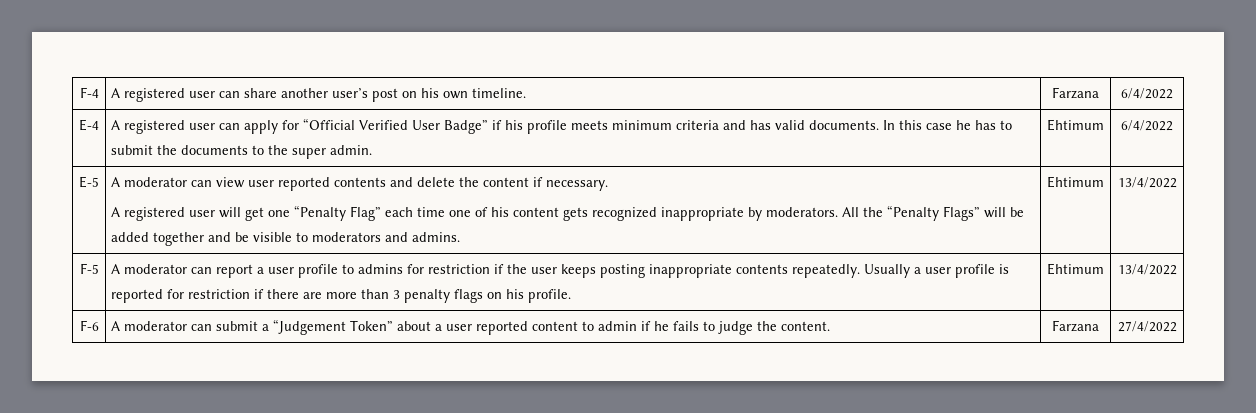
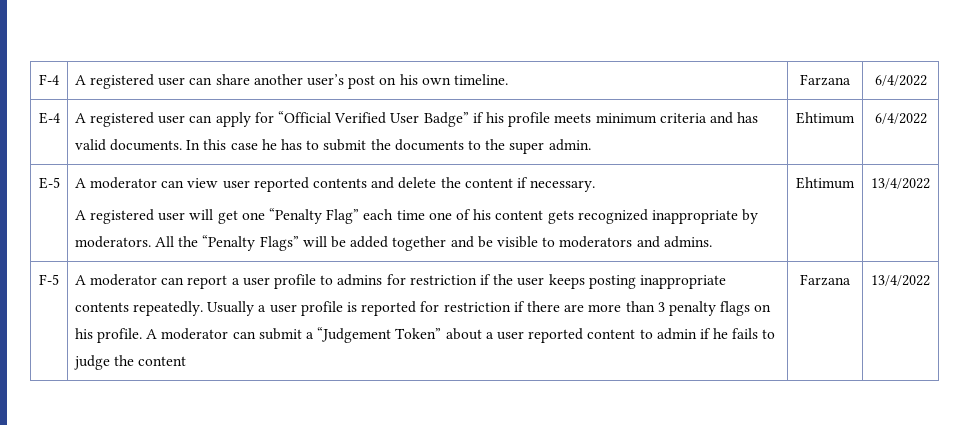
- Usually a user profile is reported for restriction if there are more than 3 penalty flags on his profile. | Ehtimum | 13/4/2022
- F-6 | A moderator can submit a “Judgement Token” about a user reported content to admin if he fails to judge the content. | Farzana | 27/4/2022
+ Usually a user profile is reported for restriction if there are more than 3 penalty flags on his profile. A moderator can submit a “Judgement Token” about a user reported content to admin if he fails to judge the content | Farzana | 13/4/2022

